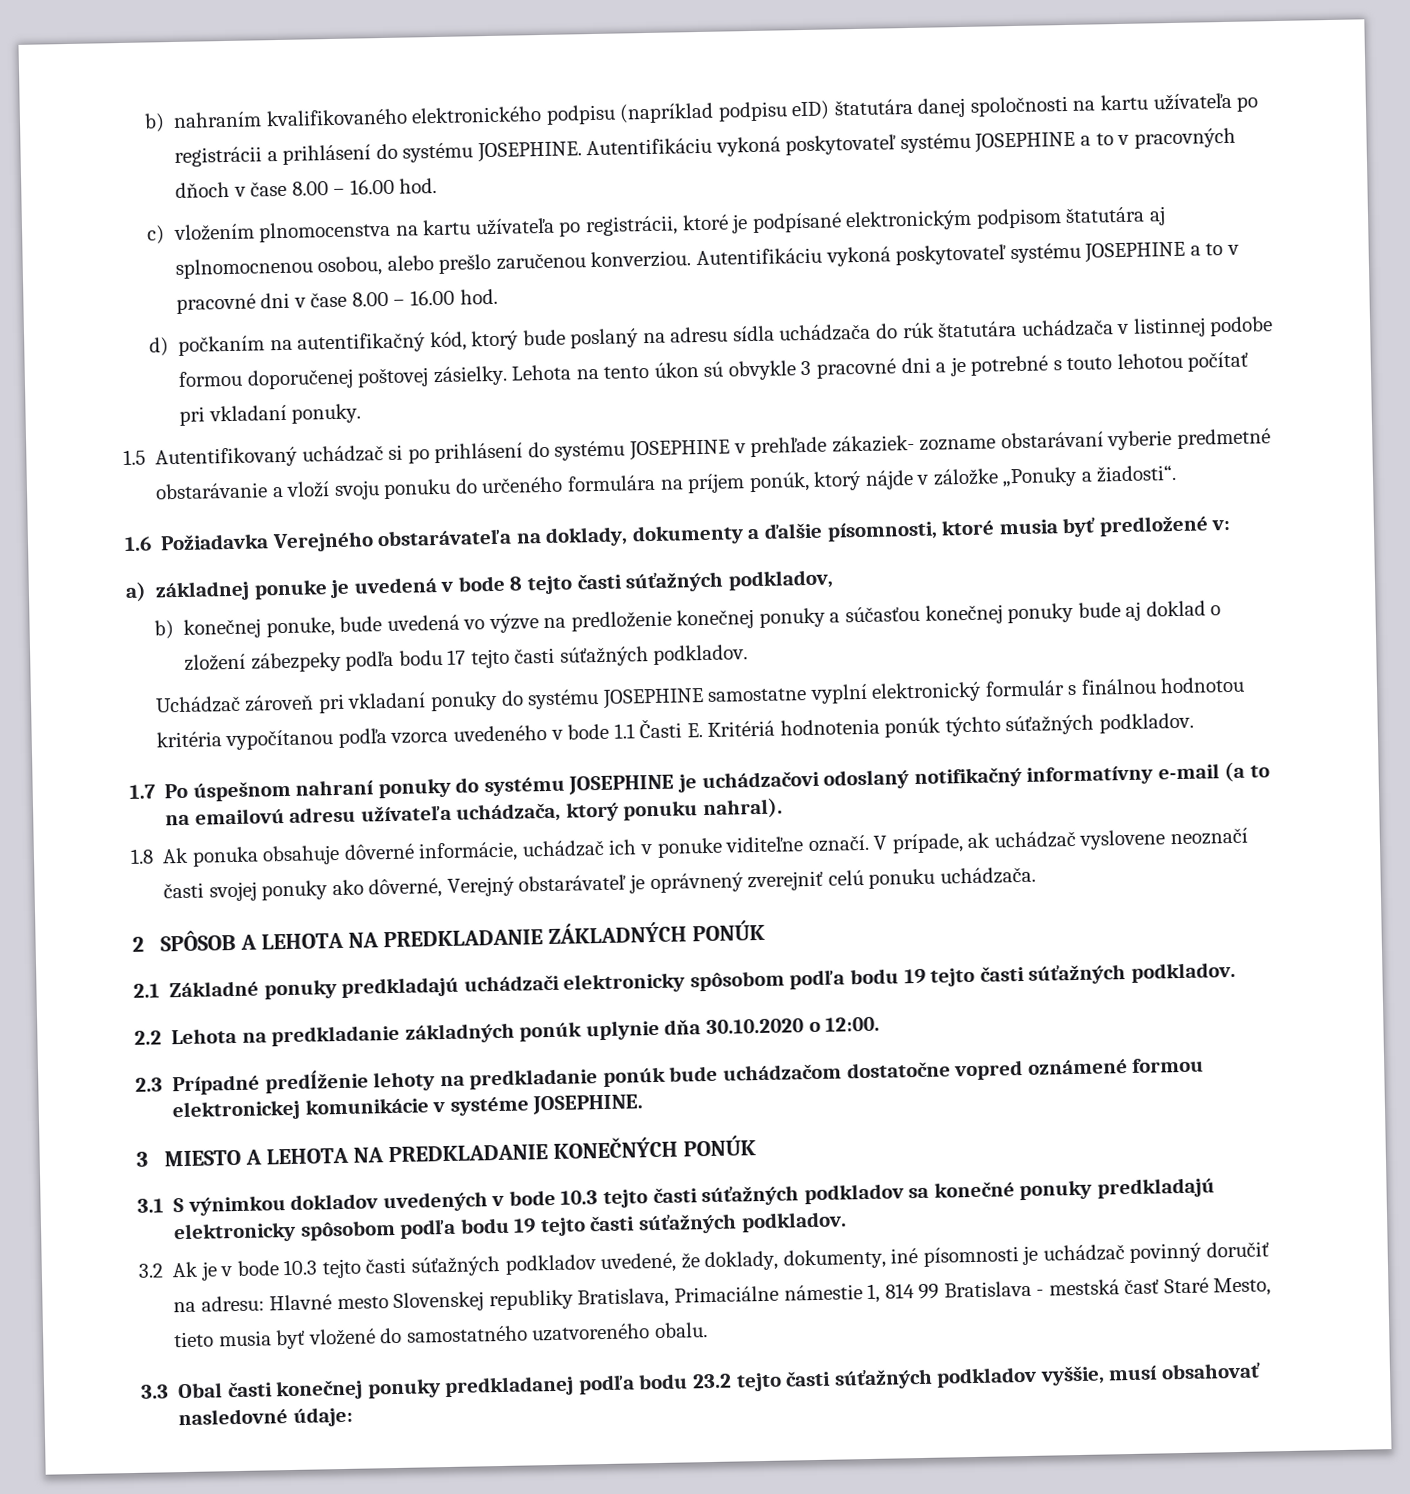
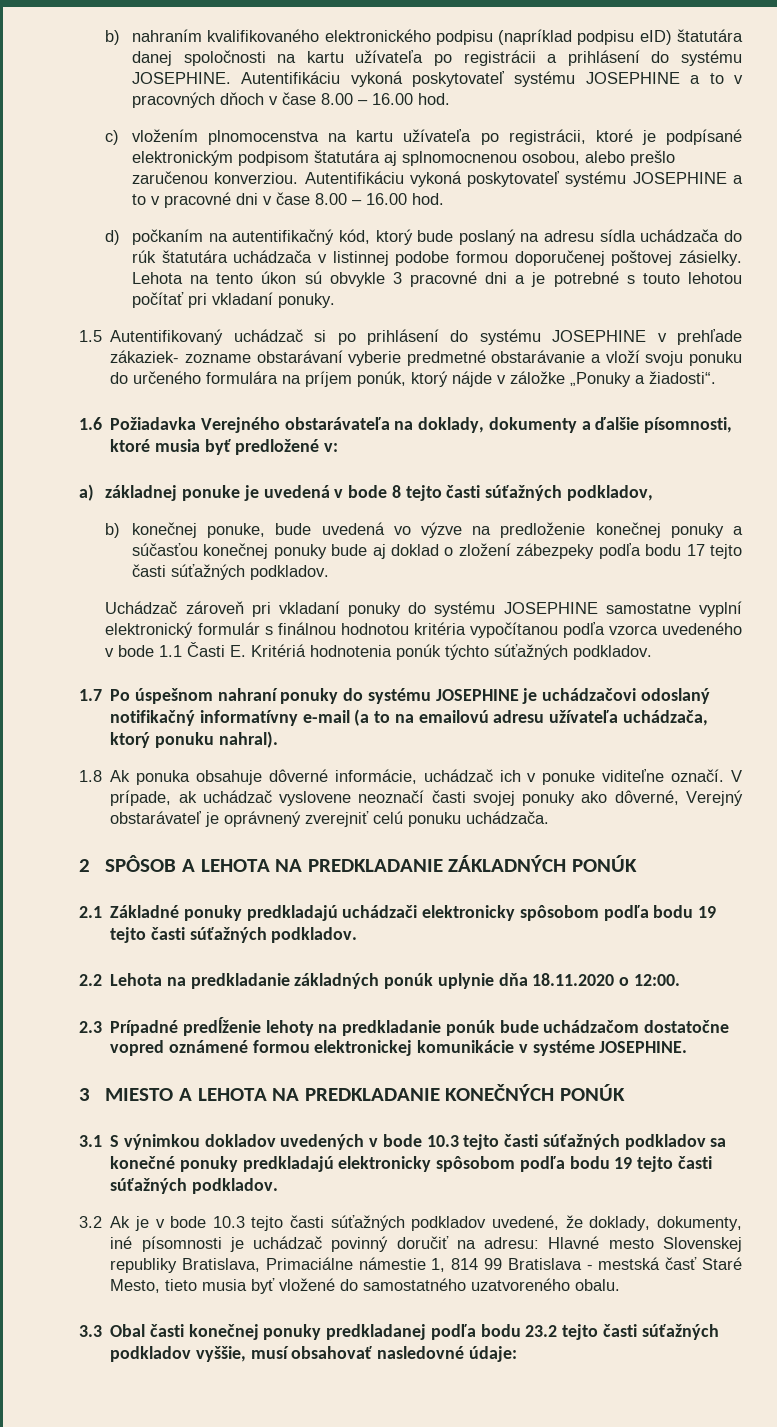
- 2.2 Lehota na predkladanie základných ponúk uplynie dňa 30.10.2020 o 12:00.
+ 2.2 Lehota na predkladanie základných ponúk uplynie dňa 18.11.2020 o 12:00.

